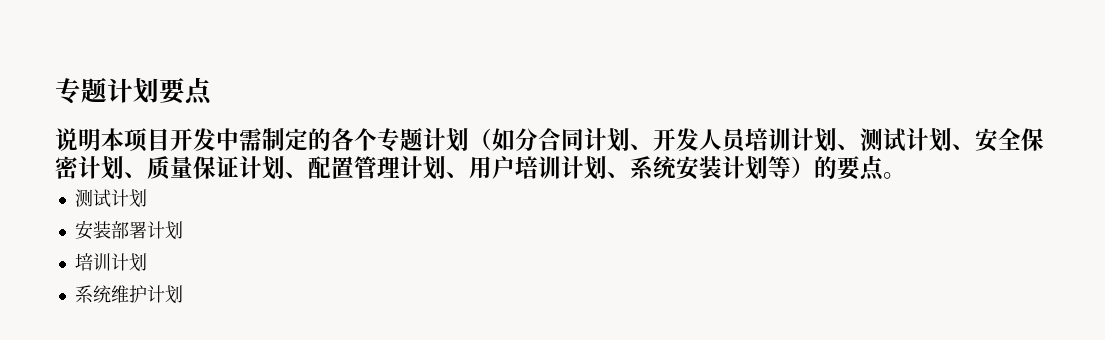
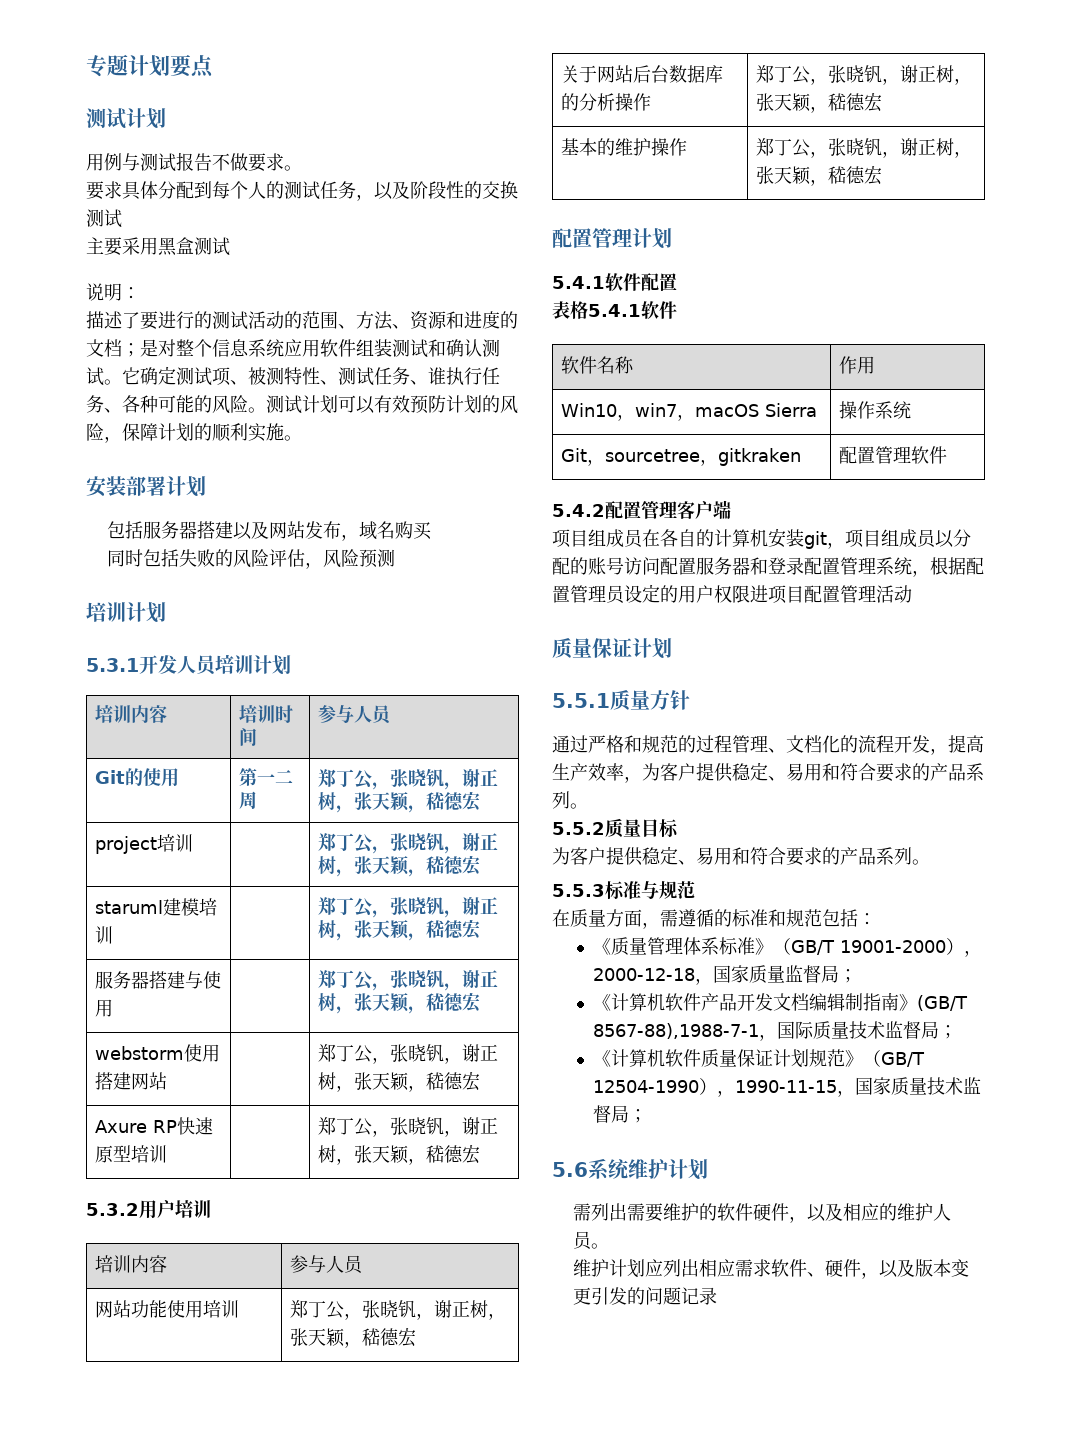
  专题计划要点
- 说明本项目开发中需制定的各个专题计划（如分合同计划、开发人员培训计划、测试计划、安全保密计划、质量保证计划、配置管理计划、用户培训计划、系统安装计划等）的要点。
  测试计划
+ 用例与测试报告不做要求。
+ 要求具体分配到每个人的测试任务，以及阶段性的交换测试
+ 主要采用黑盒测试
+ 说明：
+ 描述了要进行的测试活动的范围、方法、资源和进度的文档；是对整个信息系统应用软件组装测试和确认测试。它确定测试项、被测特性、测试任务、谁执行任务、各种可能的风险。测试计划可以有效预防计划的风险，保障计划的顺利实施。
  安装部署计划
+ 包括服务器搭建以及网站发布，域名购买
+ 同时包括失败的风险评估，风险预测
  培训计划
- 系统维护计划
+ 5.3.1开发人员培训计划
+ 培训内容 | 培训时间 | 参与人员
+ Git的使用 | 第一二周 | 郑丁公，张晓钒，谢正树，张天颖，嵇德宏
+ project培训 | | 郑丁公，张晓钒，谢正树，张天颖，嵇德宏
+ staruml建模培训 | | 郑丁公，张晓钒，谢正树，张天颖，嵇德宏
+ 服务器搭建与使用 | | 郑丁公，张晓钒，谢正树，张天颖，嵇德宏
+ webstorm使用搭建网站 | | 郑丁公，张晓钒，谢正树，张天颖，嵇德宏
+ Axure RP快速原型培训 | | 郑丁公，张晓钒，谢正树，张天颖，嵇德宏
+ 5.3.2用户培训
+ 培训内容 | 参与人员
+ 网站功能使用培训 | 郑丁公，张晓钒，谢正树，张天颖，嵇德宏
+ 关于网站后台数据库的分析操作 | 郑丁公，张晓钒，谢正树，张天颖，嵇德宏
+ 基本的维护操作 | 郑丁公，张晓钒，谢正树，张天颖，嵇德宏
+ 配置管理计划
+ 5.4.1软件配置
+ 表格5.4.1软件
+ 软件名称 | 作用
+ Win10，win7，macOS Sierra | 操作系统
+ Git，sourcetree，gitkraken | 配置管理软件
+ 5.4.2配置管理客户端
+ 项目组成员在各自的计算机安装git，项目组成员以分配的账号访问配置服务器和登录配置管理系统，根据配置管理员设定的用户权限进项目配置管理活动
+ 质量保证计划
+ 5.5.1质量方针
+ 通过严格和规范的过程管理、文档化的流程开发，提高生产效率，为客户提供稳定、易用和符合要求的产品系列。
+ 5.5.2质量目标
+ 为客户提供稳定、易用和符合要求的产品系列。
+ 5.5.3标准与规范
+ 在质量方面，需遵循的标准和规范包括：
+ 《质量管理体系标准》（GB/T 19001-2000），2000-12-18，国家质量监督局；
+ 《计算机软件产品开发文档编辑制指南》(GB/T 8567-88),1988-7-1，国际质量技术监督局；
+ 《计算机软件质量保证计划规范》（GB/T 12504-1990），1990-11-15，国家质量技术监督局；
+ 5.6系统维护计划
+ 需列出需要维护的软件硬件，以及相应的维护人员。
+ 维护计划应列出相应需求软件、硬件，以及版本变更引发的问题记录

